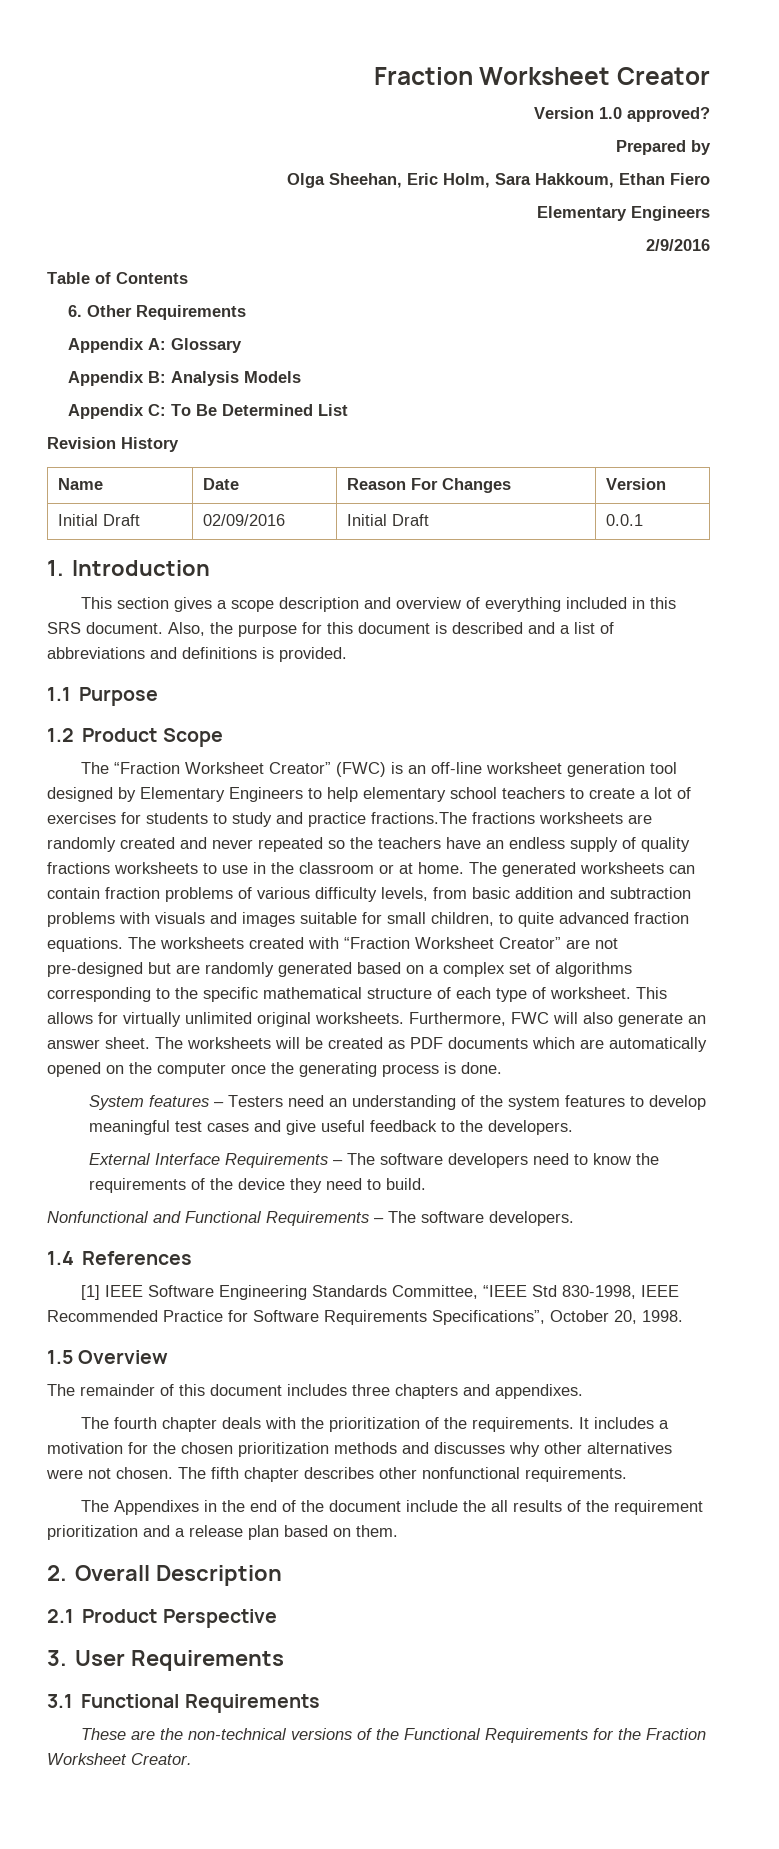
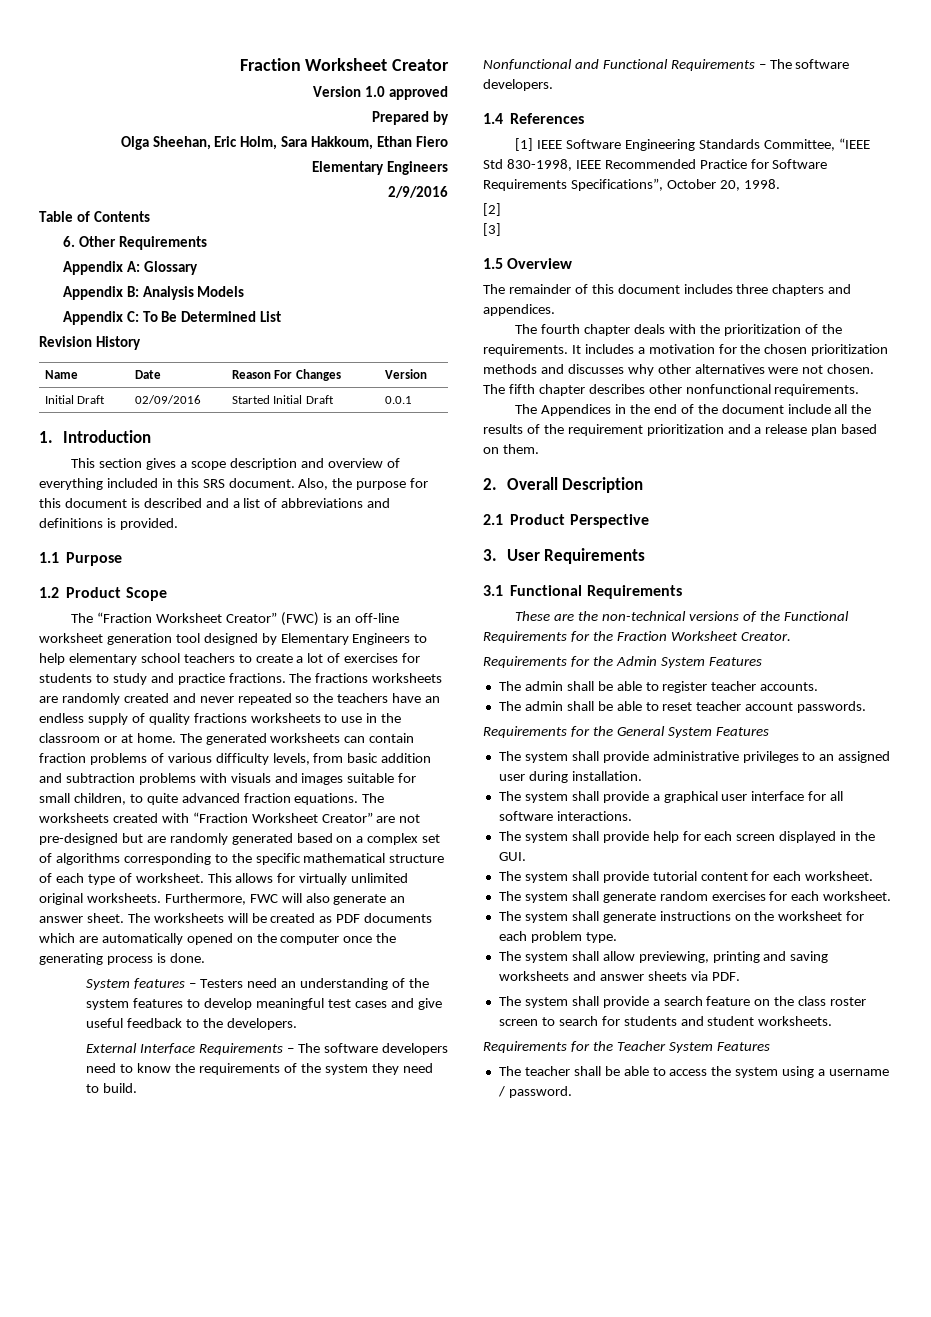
- Version 1.0 approved?
+ Version 1.0 approved
- Initial Draft | 02/09/2016 | Initial Draft | 0.0.1
+ Initial Draft | 02/09/2016 | Started Initial Draft | 0.0.1
- The “Fraction Worksheet Creator” (FWC) is an off-line worksheet generation tool designed by Elementary Engineers to help elementary school teachers to create a lot of exercises for students to study and practice fractions.The fractions worksheets are randomly created and never repeated so the teachers have an endless supply of quality fractions worksheets to use in the classroom or at home.
+ The “Fraction Worksheet Creator” (FWC) is an off-line worksheet generation tool designed by Elementary Engineers to help elementary school teachers to create a lot of exercises for students to study and practice fractions. The fractions worksheets are randomly created and never repeated so the teachers have an endless supply of quality fractions worksheets to use in the classroom or at home.
- External Interface Requirements – The software developers need to know the requirements of the device they need to build.
+ External Interface Requirements – The software developers need to know the requirements of the system they need to build.
+ [2]
+ [3]
- The remainder of this document includes three chapters and appendixes.
+ The remainder of this document includes three chapters and appendices.
- The Appendixes in the end of the document include the all results of the requirement prioritization and a release plan based on them.
+ The Appendices in the end of the document include all the results of the requirement prioritization and a release plan based on them.
+ Requirements for the Admin System Features
+ The admin shall be able to register teacher accounts.
+ The admin shall be able to reset teacher account passwords.
+ Requirements for the General System Features
+ The system shall provide administrative privileges to an assigned user during installation.
+ The system shall provide a graphical user interface for all software interactions.
+ The system shall provide help for each screen displayed in the GUI.
+ The system shall provide tutorial content for each worksheet.
+ The system shall generate random exercises for each worksheet.
+ The system shall generate instructions on the worksheet for each problem type.
+ The system shall allow previewing, printing and saving worksheets and answer sheets via PDF.
+ The system shall provide a search feature on the class roster screen to search for students and student worksheets.
+ Requirements for the Teacher System Features
+ The teacher shall be able to access the system using a username / password.

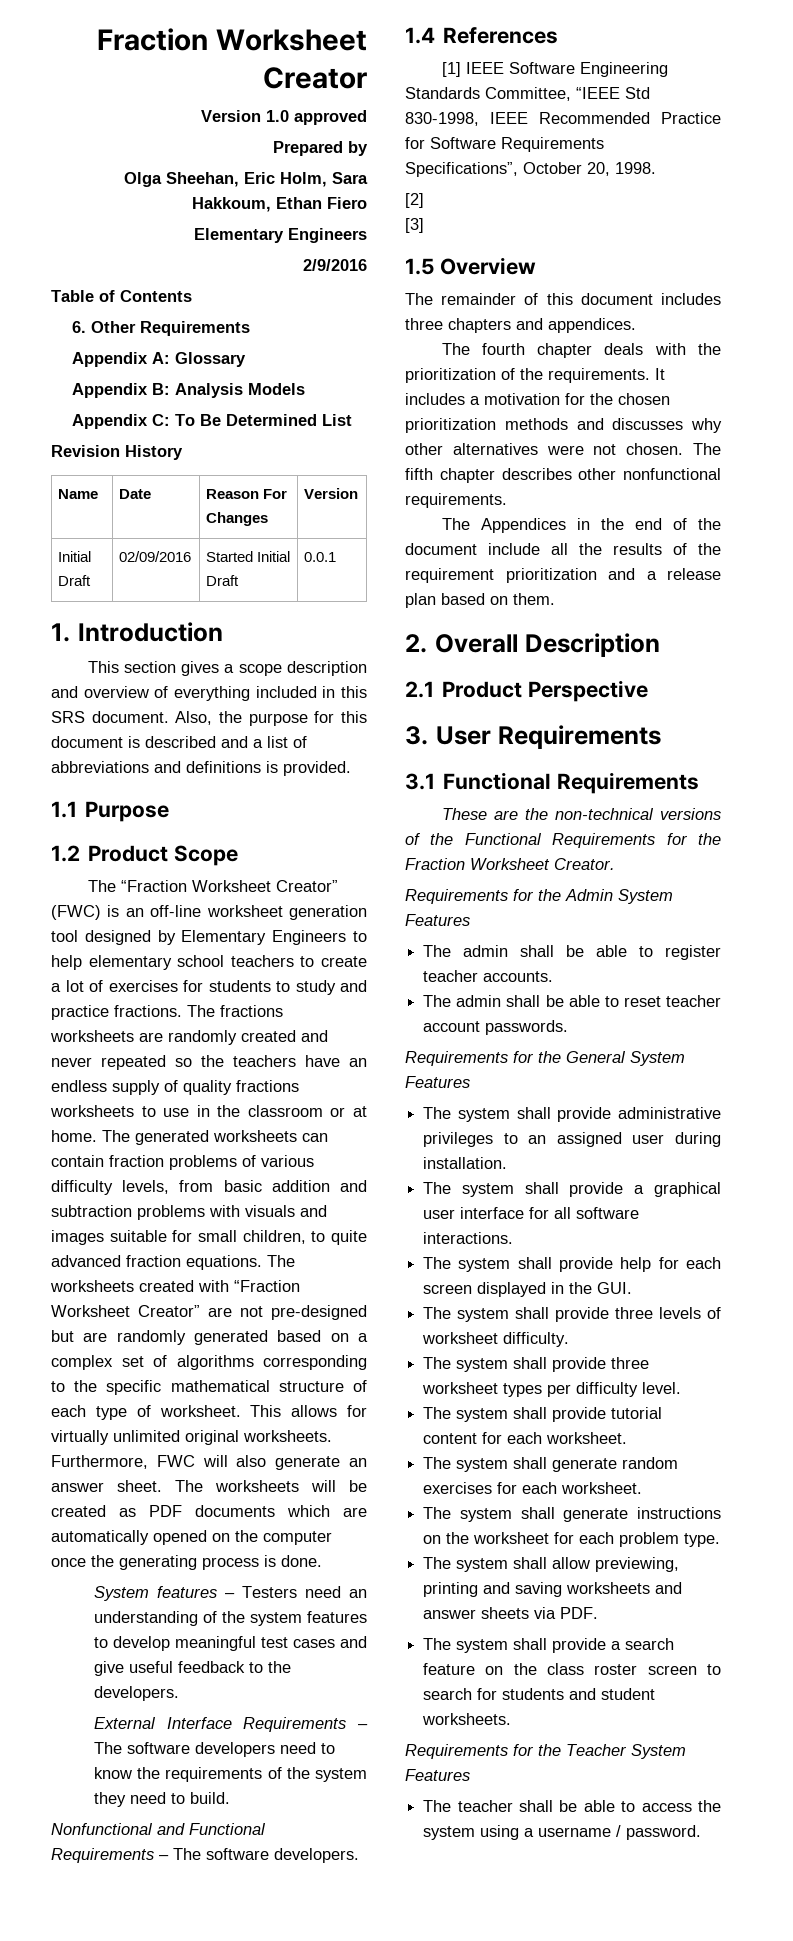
+ The system shall provide three levels of worksheet difficulty.
+ The system shall provide three worksheet types per difficulty level.

